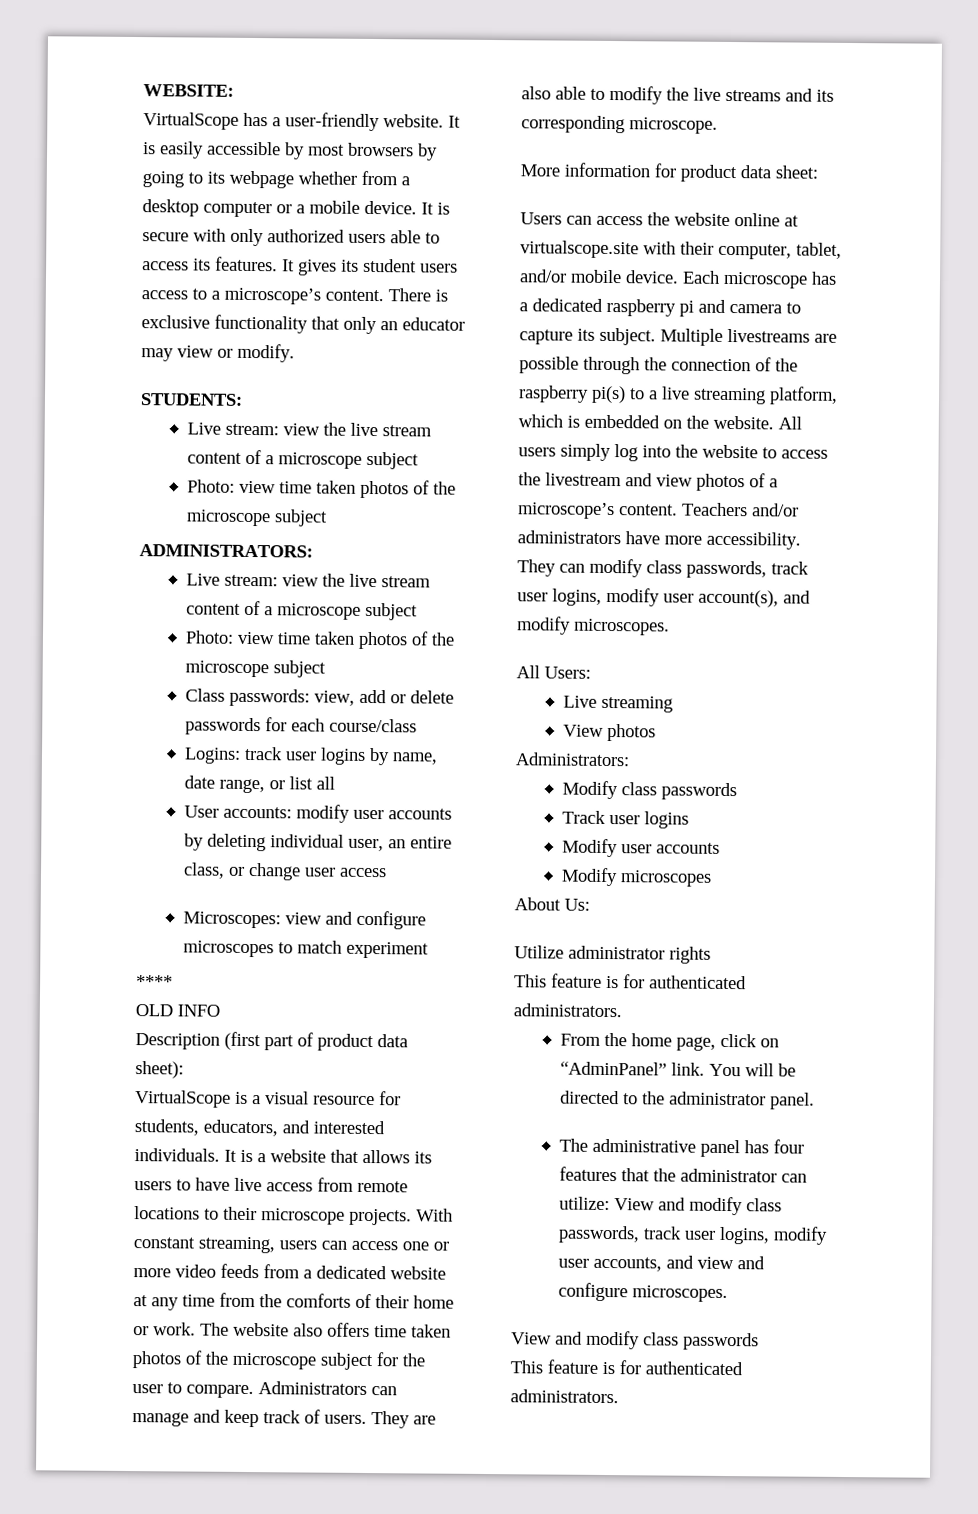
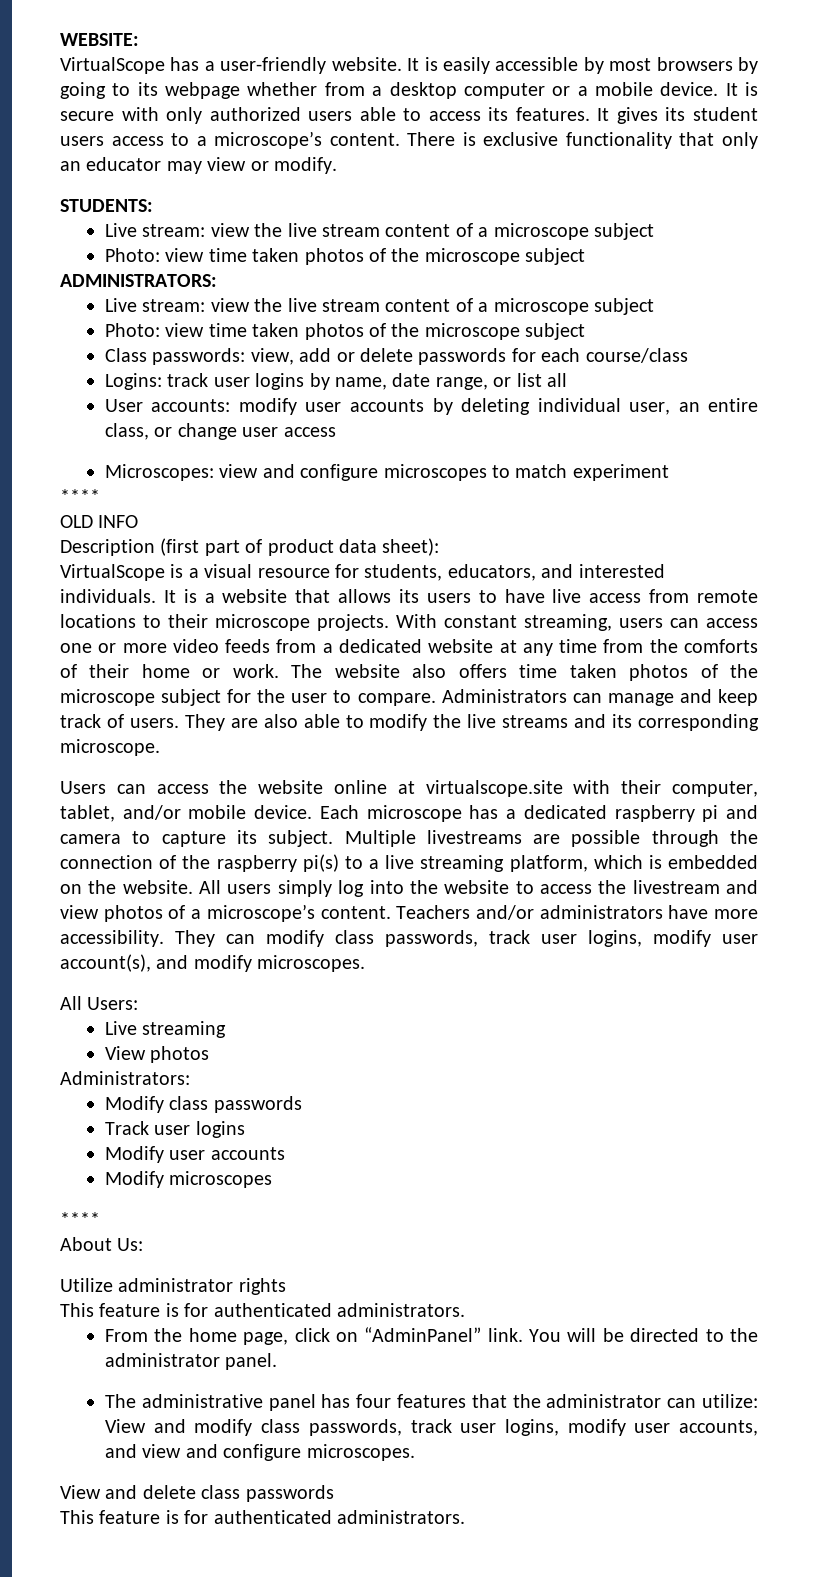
- More information for product data sheet:
  Modify microscopes
+ ****
- View and modify class passwords
+ View and delete class passwords

